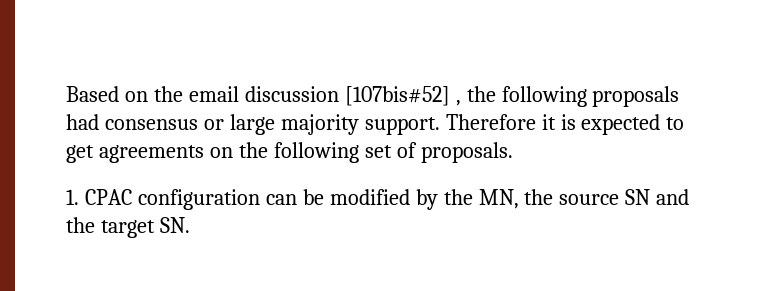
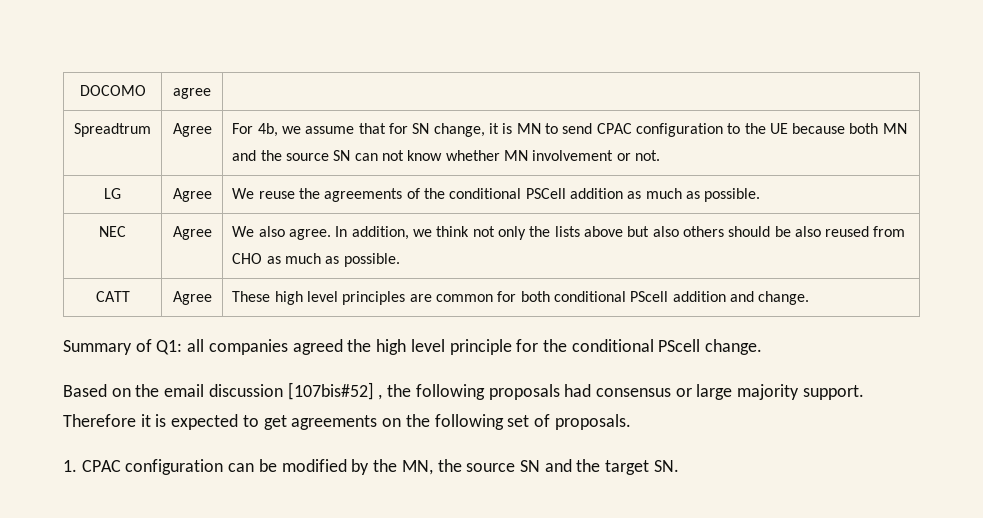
+ DOCOMO | agree |
+ Spreadtrum | Agree | For 4b, we assume that for SN change, it is MN to send CPAC configuration to the UE because both MN and the source SN can not know whether MN involvement or not.
+ LG | Agree | We reuse the agreements of the conditional PSCell addition as much as possible.
+ NEC | Agree | We also agree. In addition, we think not only the lists above but also others should be also reused from CHO as much as possible.
+ CATT | Agree | These high level principles are common for both conditional PScell addition and change.
+ Summary of Q1: all companies agreed the high level principle for the conditional PScell change.

